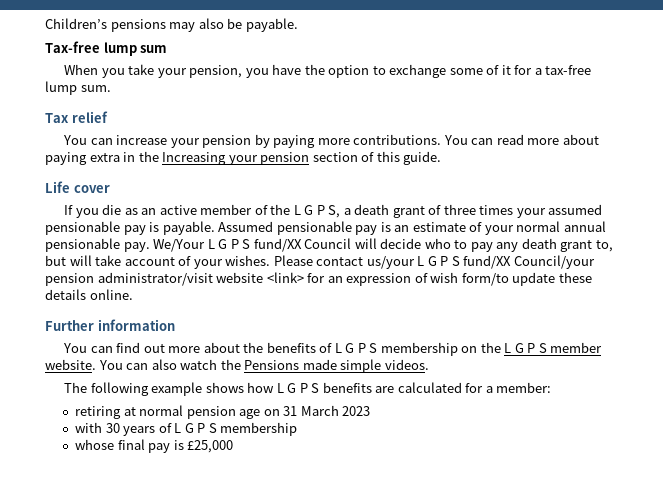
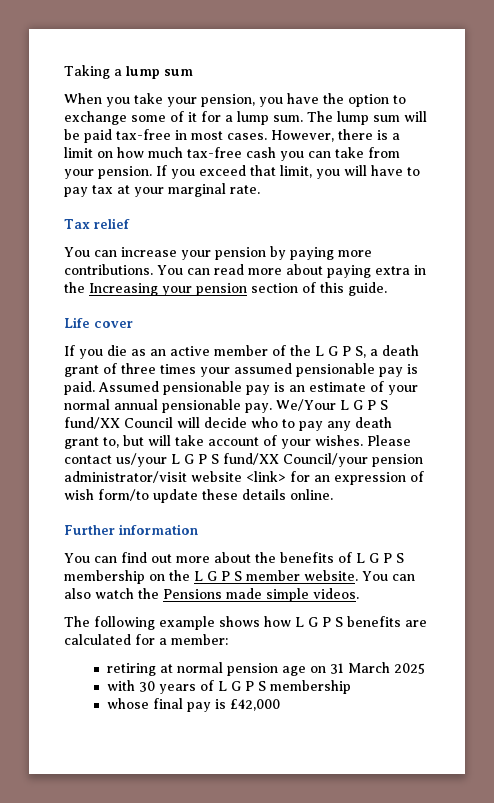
- Children’s pensions may also be payable.
- Tax-free lump sum
+ Taking a lump sum
- When you take your pension, you have the option to exchange some of it for a tax-free lump sum.
+ When you take your pension, you have the option to exchange some of it for a lump sum. The lump sum will be paid tax-free in most cases. However, there is a limit on how much tax-free cash you can take from your pension. If you exceed that limit, you will have to pay tax at your marginal rate.
- If you die as an active member of the L G P S, a death grant of three times your assumed pensionable pay is payable.
+ If you die as an active member of the L G P S, a death grant of three times your assumed pensionable pay is paid.
- retiring at normal pension age on 31 March 2023
+ retiring at normal pension age on 31 March 2025
- whose final pay is £25,000
+ whose final pay is £42,000

